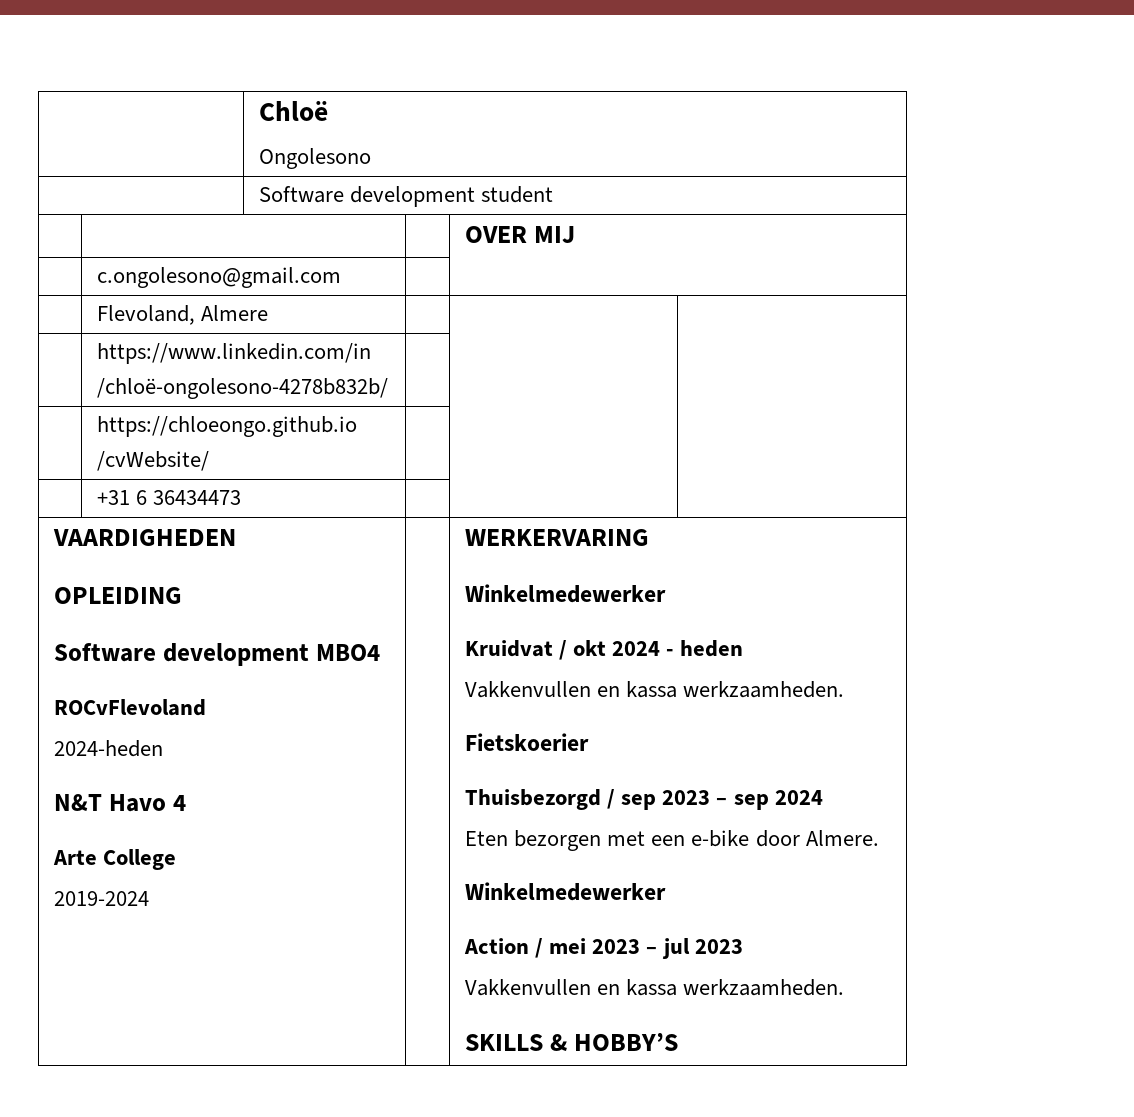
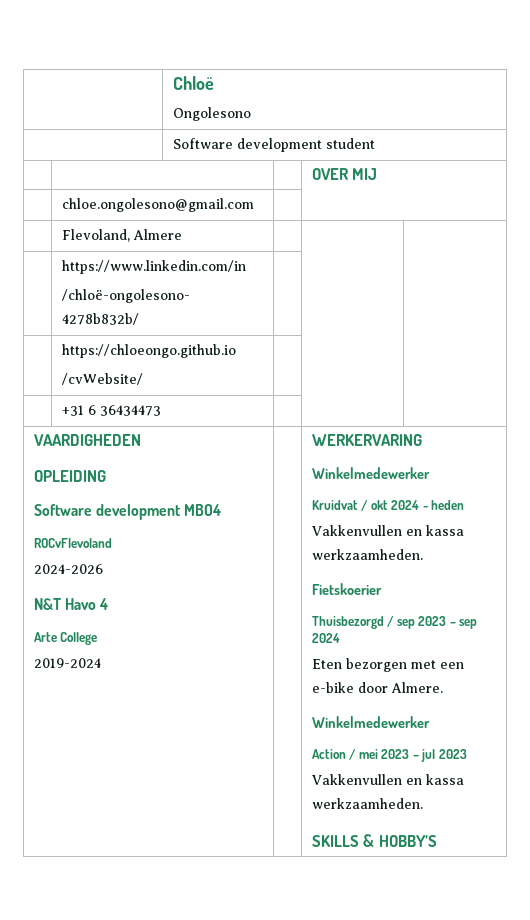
- | c.ongolesono@gmail.com | |
+ | chloe.ongolesono@gmail.com | |
- 2024-heden
+ 2024-2026

